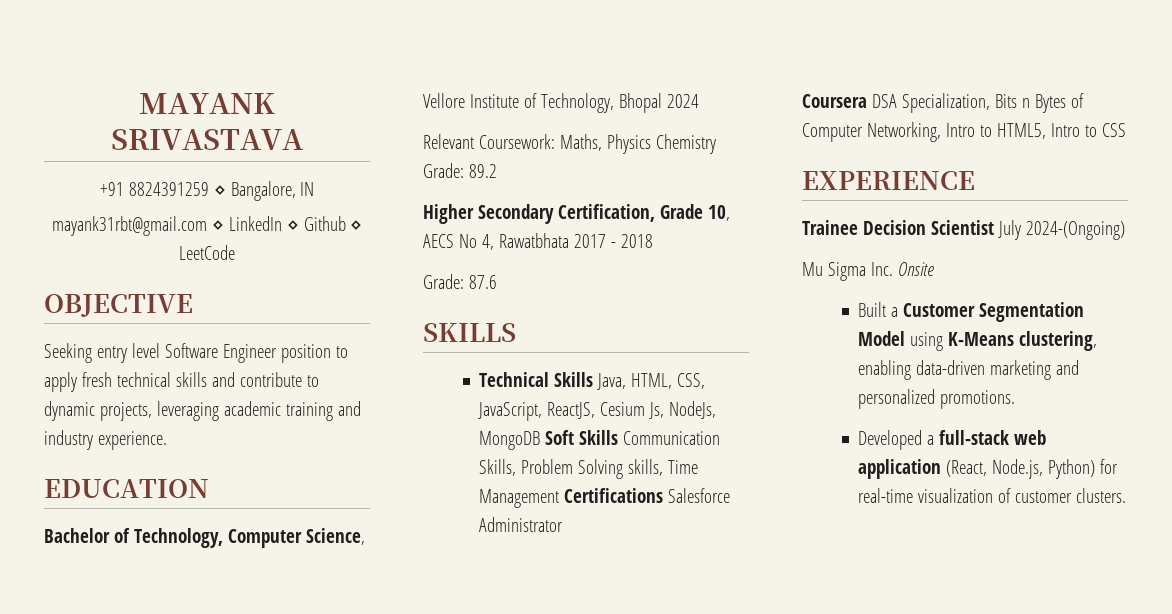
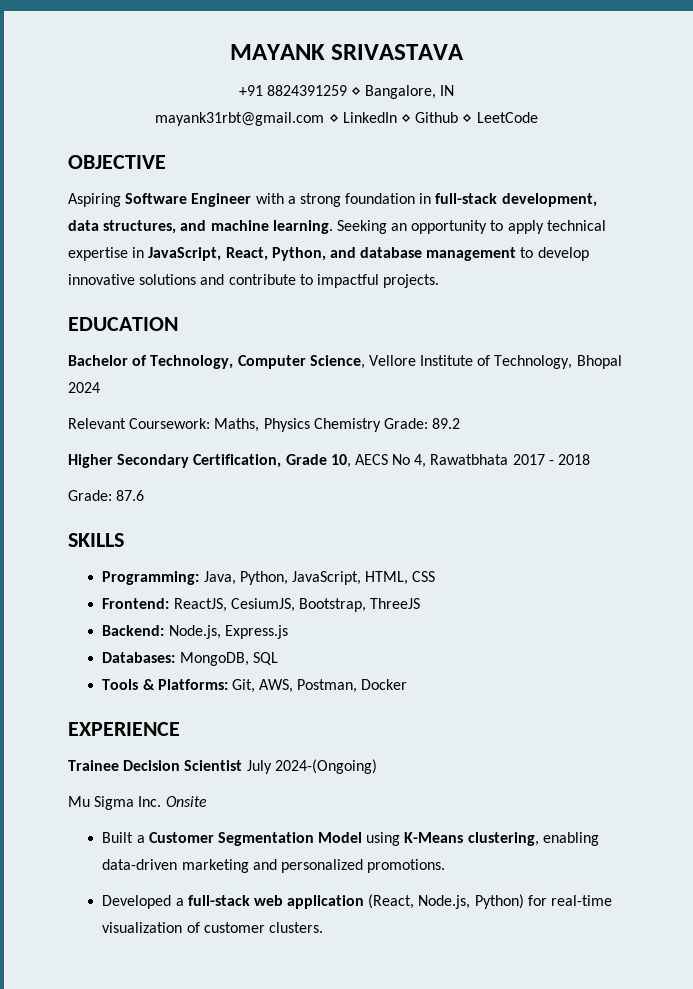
- Seeking entry level Software Engineer position to apply fresh technical skills and contribute to dynamic projects, leveraging academic training and industry experience.
+ Aspiring Software Engineer with a strong foundation in full-stack development, data structures, and machine learning. Seeking an opportunity to apply technical expertise in JavaScript, React, Python, and database management to develop innovative solutions and contribute to impactful projects.
- Technical Skills Java, HTML, CSS, JavaScript, ReactJS, Cesium Js, NodeJs, MongoDB Soft Skills Communication Skills, Problem Solving skills, Time Management Certifications Salesforce Administrator
- Coursera DSA Specialization, Bits n Bytes of Computer Networking, Intro to HTML5, Intro to CSS
+ Programming: Java, Python, JavaScript, HTML, CSS
+ Frontend: ReactJS, CesiumJS, Bootstrap, ThreeJS
+ Backend: Node.js, Express.js
+ Databases: MongoDB, SQL
+ Tools & Platforms: Git, AWS, Postman, Docker

